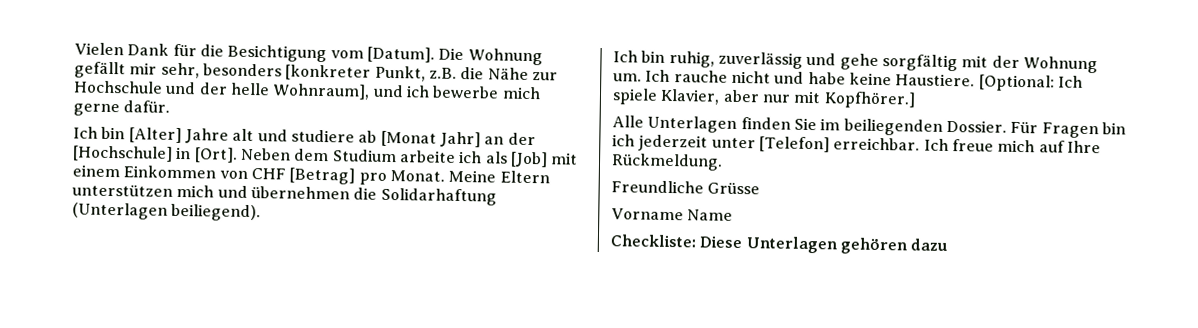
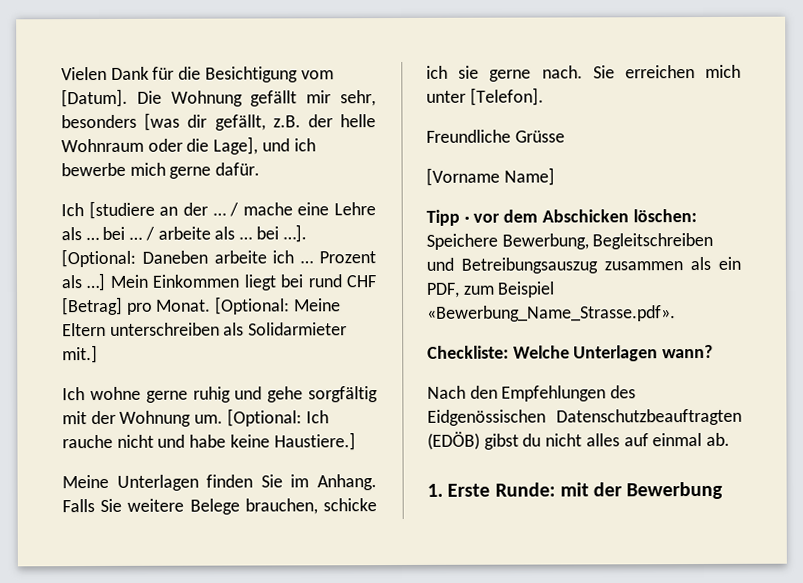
- Die Wohnung gefällt mir sehr, besonders [konkreter Punkt, z.B. die Nähe zur Hochschule und der helle Wohnraum], und ich bewerbe mich gerne dafür.
+ Die Wohnung gefällt mir sehr, besonders [was dir gefällt, z.B. der helle Wohnraum oder die Lage], und ich bewerbe mich gerne dafür.
- Ich bin [Alter] Jahre alt und studiere ab [Monat Jahr] an der [Hochschule] in [Ort]. Neben dem Studium arbeite ich als [Job] mit einem Einkommen von CHF [Betrag] pro Monat.
+ Ich [studiere an der … / mache eine Lehre als … bei … / arbeite als … bei …]. [Optional: Daneben arbeite ich … Prozent als …] Mein Einkommen liegt bei rund CHF [Betrag] pro Monat.
- Meine Eltern unterstützen mich und übernehmen die Solidarhaftung (Unterlagen beiliegend).
- Ich bin ruhig, zuverlässig und gehe sorgfältig mit der Wohnung um.
+ [Optional: Meine Eltern unterschreiben als Solidarmieter mit.]
+ Ich wohne gerne ruhig und gehe sorgfältig mit der Wohnung um.
- Ich rauche nicht und habe keine Haustiere. [Optional: Ich spiele Klavier, aber nur mit Kopfhörer.]
- Alle Unterlagen finden Sie im beiliegenden Dossier. Für Fragen bin ich jederzeit unter [Telefon] erreichbar. Ich freue mich auf Ihre Rückmeldung.
+ [Optional: Ich rauche nicht und habe keine Haustiere.]
+ Meine Unterlagen finden Sie im Anhang. Falls Sie weitere Belege brauchen, schicke ich sie gerne nach. Sie erreichen mich unter [Telefon].
  Freundliche Grüsse
- Vorname Name
- Checkliste: Diese Unterlagen gehören dazu
+ [Vorname Name]
+ Tipp · vor dem Abschicken löschen: Speichere Bewerbung, Begleitschreiben und Betreibungsauszug zusammen als ein PDF, zum Beispiel «Bewerbung_Name_Strasse.pdf».
+ Checkliste: Welche Unterlagen wann?
+ Nach den Empfehlungen des Eidgenössischen Datenschutzbeauftragten (EDÖB) gibst du nicht alles auf einmal ab.
+ 1. Erste Runde: mit der Bewerbung

